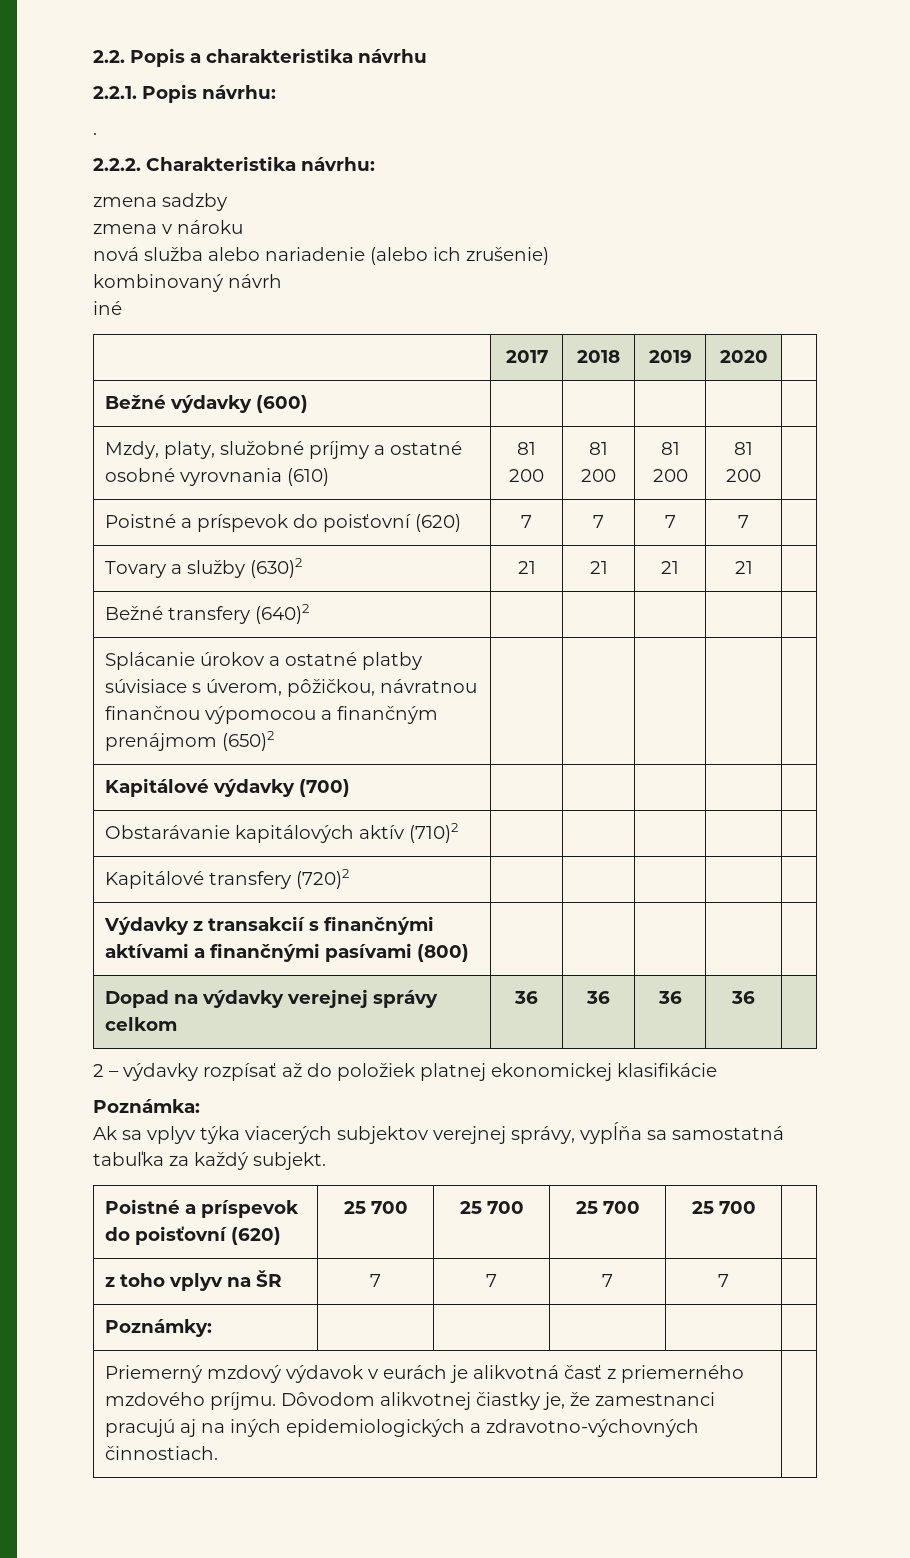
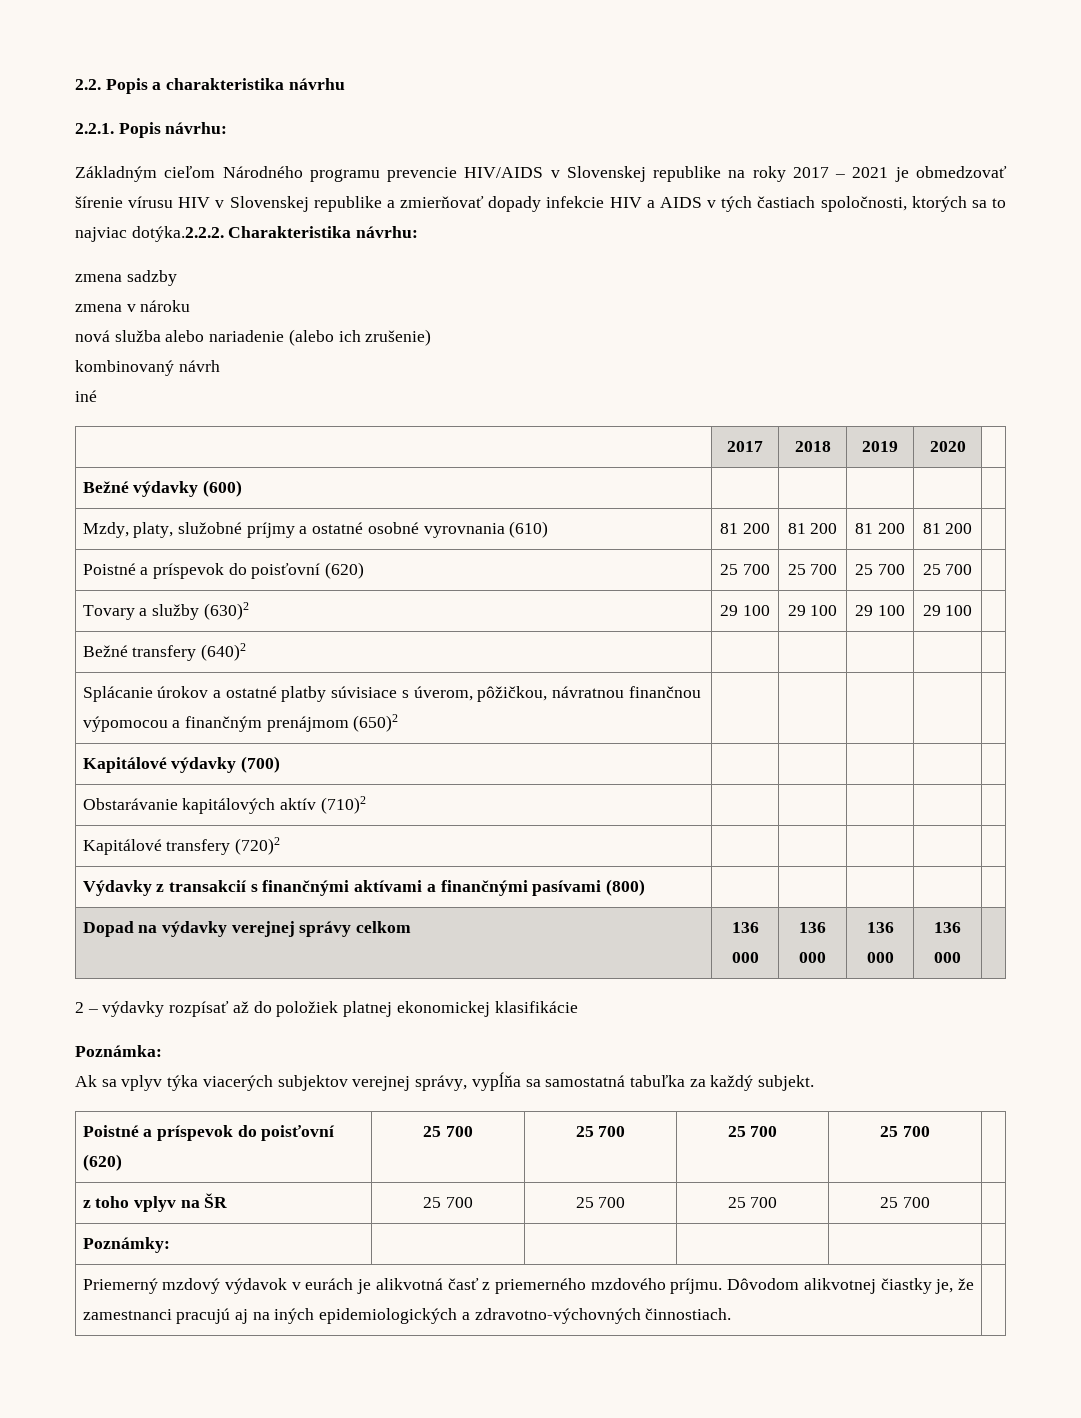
- .
- 2.2.2. Charakteristika návrhu:
+ Základným cieľom Národného programu prevencie HIV/AIDS v Slovenskej republike na roky 2017 – 2021 je obmedzovať šírenie vírusu HIV v Slovenskej republike a zmierňovať dopady infekcie HIV a AIDS v tých častiach spoločnosti, ktorých sa to najviac dotýka.2.2.2. Charakteristika návrhu:
  Mzdy, platy, služobné príjmy a ostatné osobné vyrovnania (610) | 81 200 | 81 200 | 81 200 | 81 200 |
- Poistné a príspevok do poisťovní (620) | 7 | 7 | 7 | 7 |
- Tovary a služby (630)2 | 21 | 21 | 21 | 21 |
+ Poistné a príspevok do poisťovní (620) | 25 700 | 25 700 | 25 700 | 25 700 |
+ Tovary a služby (630)2 | 29 100 | 29 100 | 29 100 | 29 100 |
- Dopad na výdavky verejnej správy celkom | 36 | 36 | 36 | 36 |
+ Dopad na výdavky verejnej správy celkom | 136 000 | 136 000 | 136 000 | 136 000 |
- z toho vplyv na ŠR | 7 | 7 | 7 | 7 |
+ z toho vplyv na ŠR | 25 700 | 25 700 | 25 700 | 25 700 |

